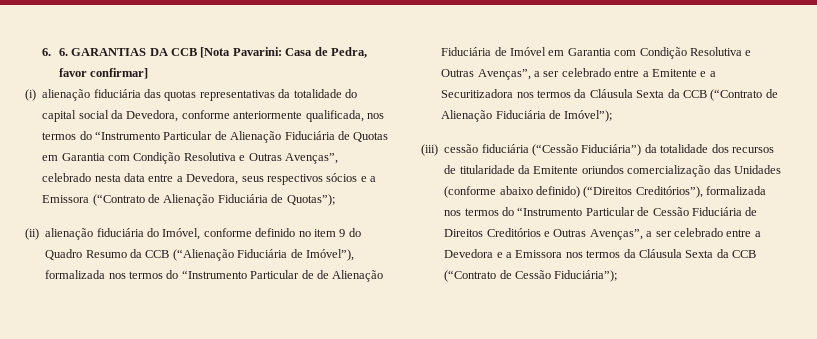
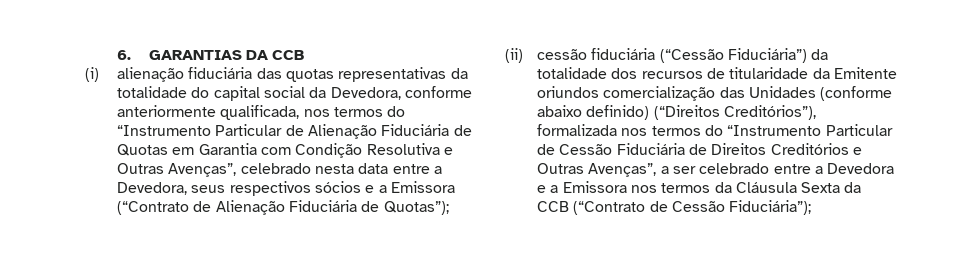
- 6. 6. GARANTIAS DA CCB [Nota Pavarini: Casa de Pedra, favor confirmar]
+ 6. GARANTIAS DA CCB
- (ii) alienação fiduciária do Imóvel, conforme definido no item 9 do Quadro Resumo da CCB (“Alienação Fiduciária de Imóvel”), formalizada nos termos do “Instrumento Particular de de Alienação Fiduciária de Imóvel em Garantia com Condição Resolutiva e Outras Avenças”, a ser celebrado entre a Emitente e a Securitizadora nos termos da Cláusula Sexta da CCB (“Contrato de Alienação Fiduciária de Imóvel”);
- (iii) cessão fiduciária (“Cessão Fiduciária”) da totalidade dos recursos de titularidade da Emitente oriundos comercialização das Unidades (conforme abaixo definido) (“Direitos Creditórios”), formalizada nos termos do “Instrumento Particular de Cessão Fiduciária de Direitos Creditórios e Outras Avenças”, a ser celebrado entre a Devedora e a Emissora nos termos da Cláusula Sexta da CCB (“Contrato de Cessão Fiduciária”);
+ (ii) cessão fiduciária (“Cessão Fiduciária”) da totalidade dos recursos de titularidade da Emitente oriundos comercialização das Unidades (conforme abaixo definido) (“Direitos Creditórios”), formalizada nos termos do “Instrumento Particular de Cessão Fiduciária de Direitos Creditórios e Outras Avenças”, a ser celebrado entre a Devedora e a Emissora nos termos da Cláusula Sexta da CCB (“Contrato de Cessão Fiduciária”);

